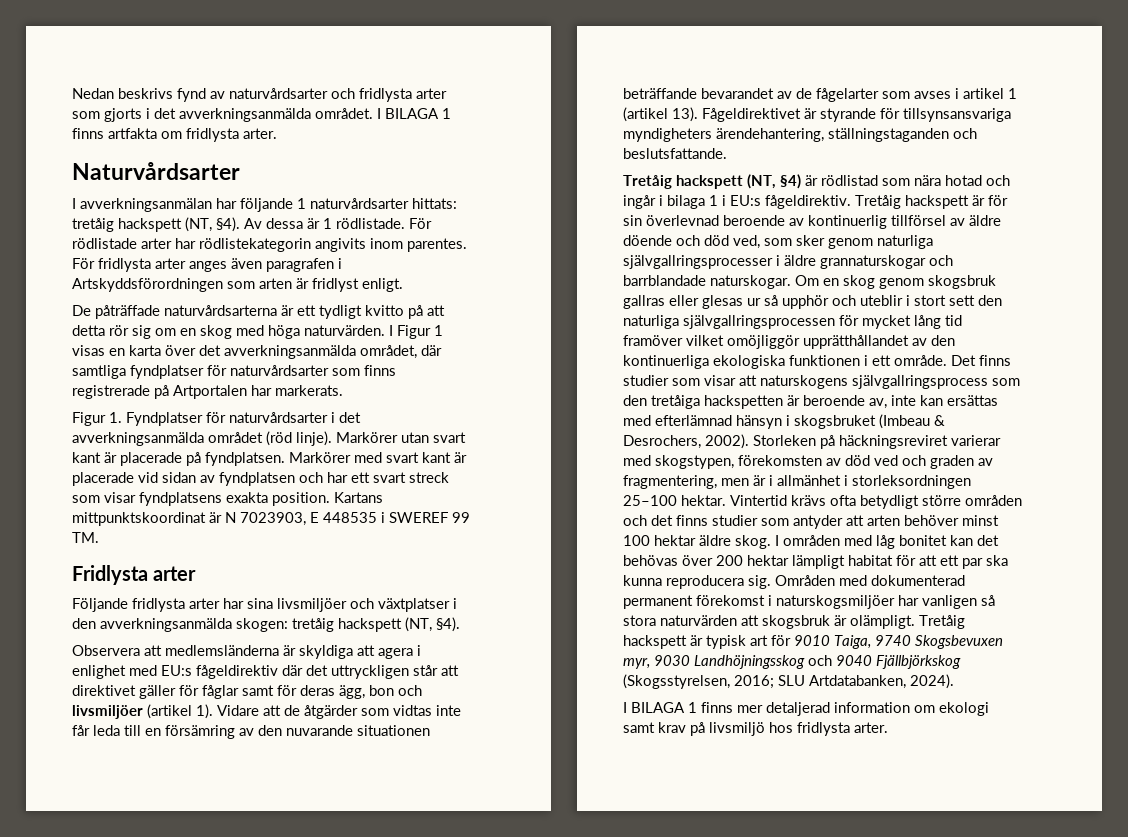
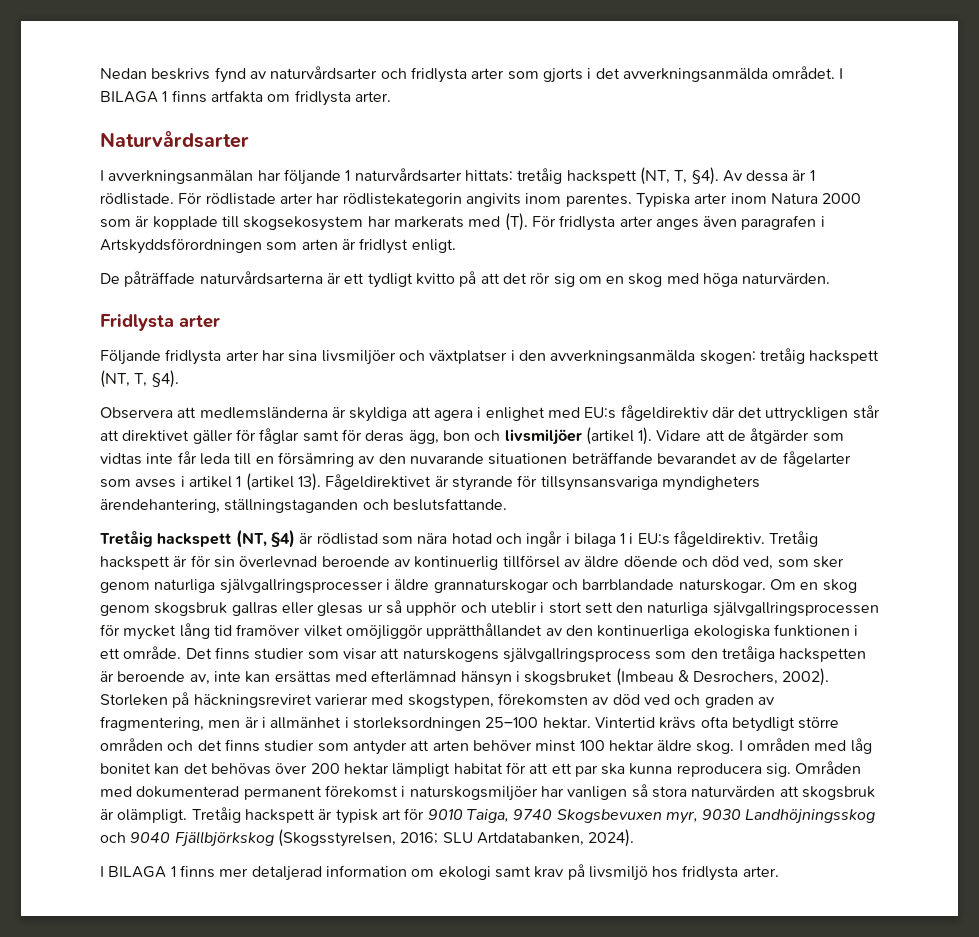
- I avverkningsanmälan har följande 1 naturvårdsarter hittats: tretåig hackspett (NT, §4).
+ I avverkningsanmälan har följande 1 naturvårdsarter hittats: tretåig hackspett (NT, T, §4).
- För fridlysta arter anges även paragrafen i Artskyddsförordningen som arten är fridlyst enligt.
+ Typiska arter inom Natura 2000 som är kopplade till skogsekosystem har markerats med (T). För fridlysta arter anges även paragrafen i Artskyddsförordningen som arten är fridlyst enligt.
- De påträffade naturvårdsarterna är ett tydligt kvitto på att detta rör sig om en skog med höga naturvärden. I Figur 1 visas en karta över det avverkningsanmälda området, där samtliga fyndplatser för naturvårdsarter som finns registrerade på Artportalen har markerats.
- Figur 1. Fyndplatser för naturvårdsarter i det avverkningsanmälda området (röd linje). Markörer utan svart kant är placerade på fyndplatsen. Markörer med svart kant är placerade vid sidan av fyndplatsen och har ett svart streck som visar fyndplatsens exakta position. Kartans mittpunktskoordinat är N 7023903, E 448535 i SWEREF 99 TM.
+ De påträffade naturvårdsarterna är ett tydligt kvitto på att det rör sig om en skog med höga naturvärden.
- Följande fridlysta arter har sina livsmiljöer och växtplatser i den avverkningsanmälda skogen: tretåig hackspett (NT, §4).
+ Följande fridlysta arter har sina livsmiljöer och växtplatser i den avverkningsanmälda skogen: tretåig hackspett (NT, T, §4).

